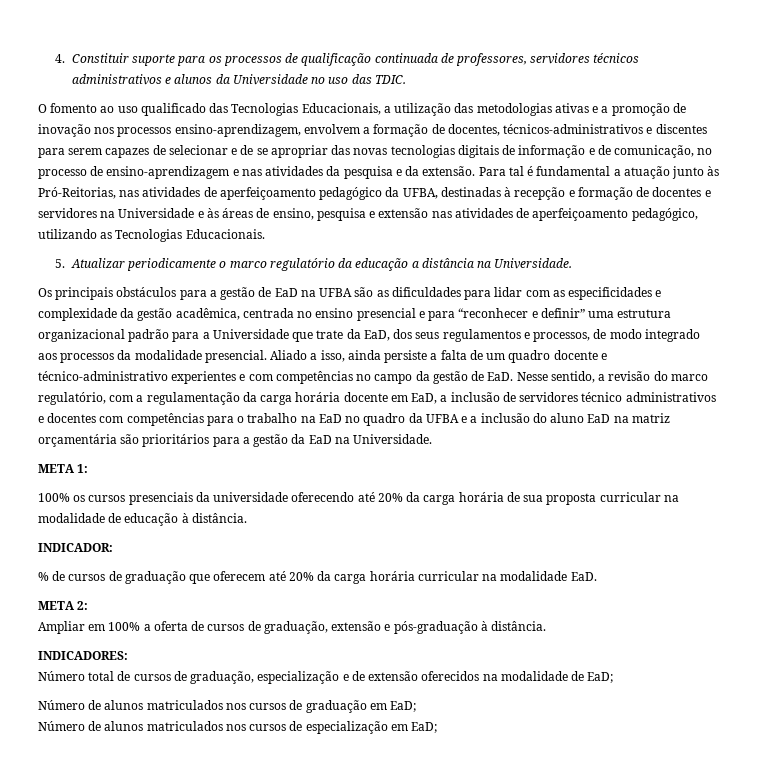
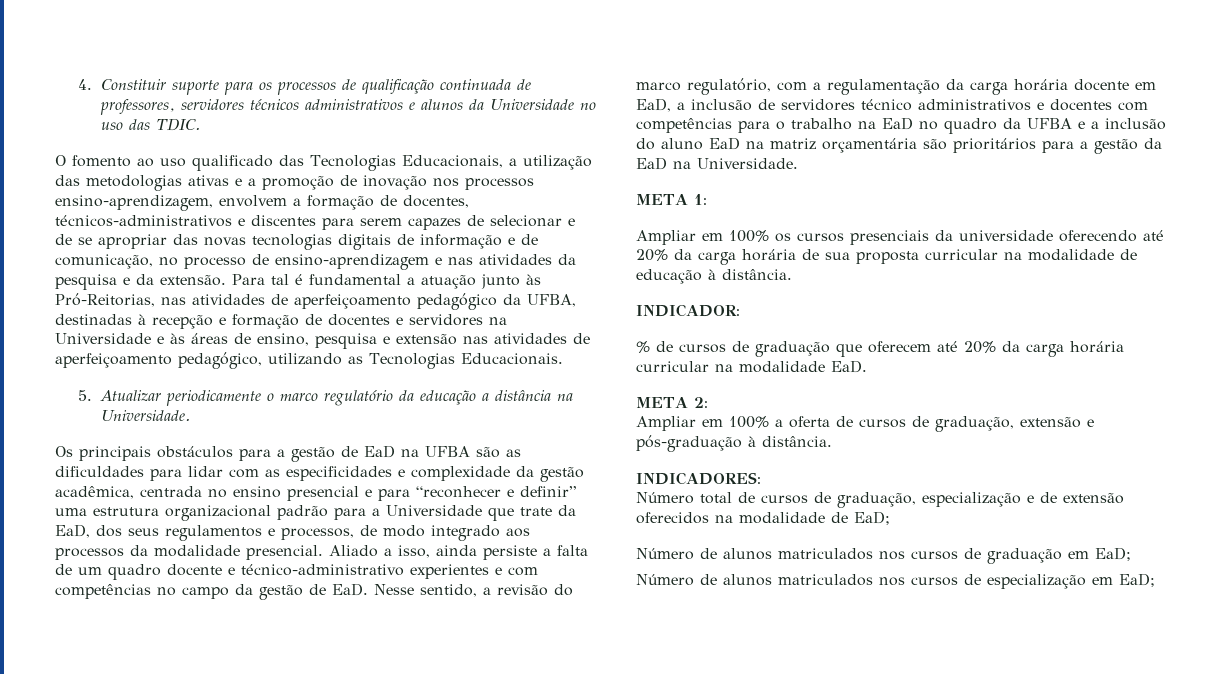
- 100% os cursos presenciais da universidade oferecendo até 20% da carga horária de sua proposta curricular na modalidade de educação à distância.
+ Ampliar em 100% os cursos presenciais da universidade oferecendo até 20% da carga horária de sua proposta curricular na modalidade de educação à distância.

